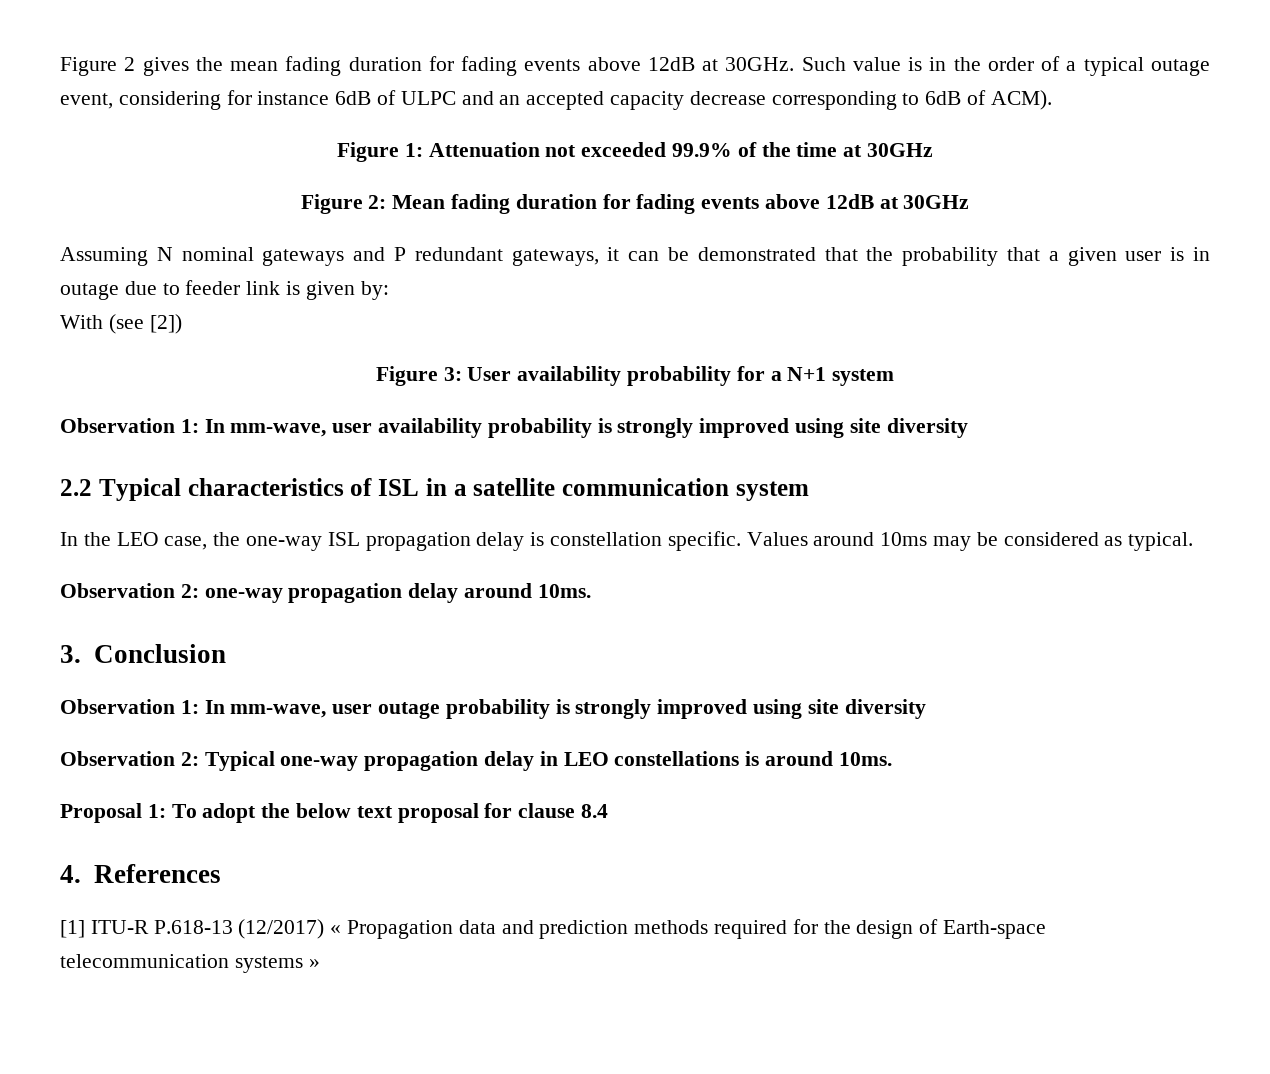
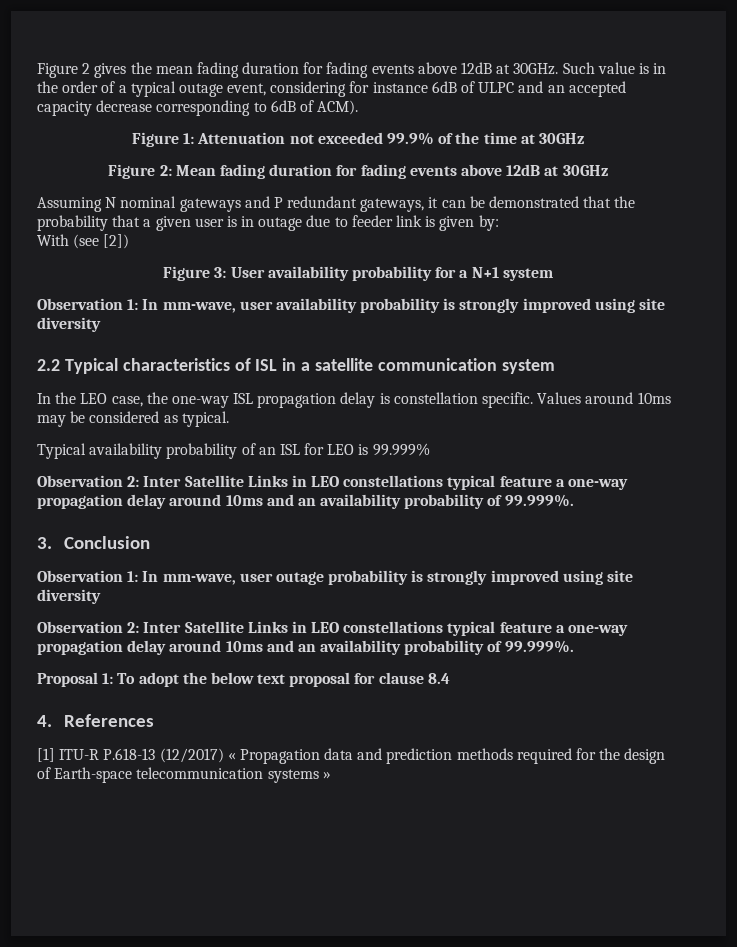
- Observation 2: one-way propagation delay around 10ms.
+ Typical availability probability of an ISL for LEO is 99.999%
+ Observation 2: Inter Satellite Links in LEO constellations typical feature a one-way propagation delay around 10ms and an availability probability of 99.999%.
  Observation 1: In mm-wave, user outage probability is strongly improved using site diversity
- Observation 2: Typical one-way propagation delay in LEO constellations is around 10ms.
+ Observation 2: Inter Satellite Links in LEO constellations typical feature a one-way propagation delay around 10ms and an availability probability of 99.999%.

